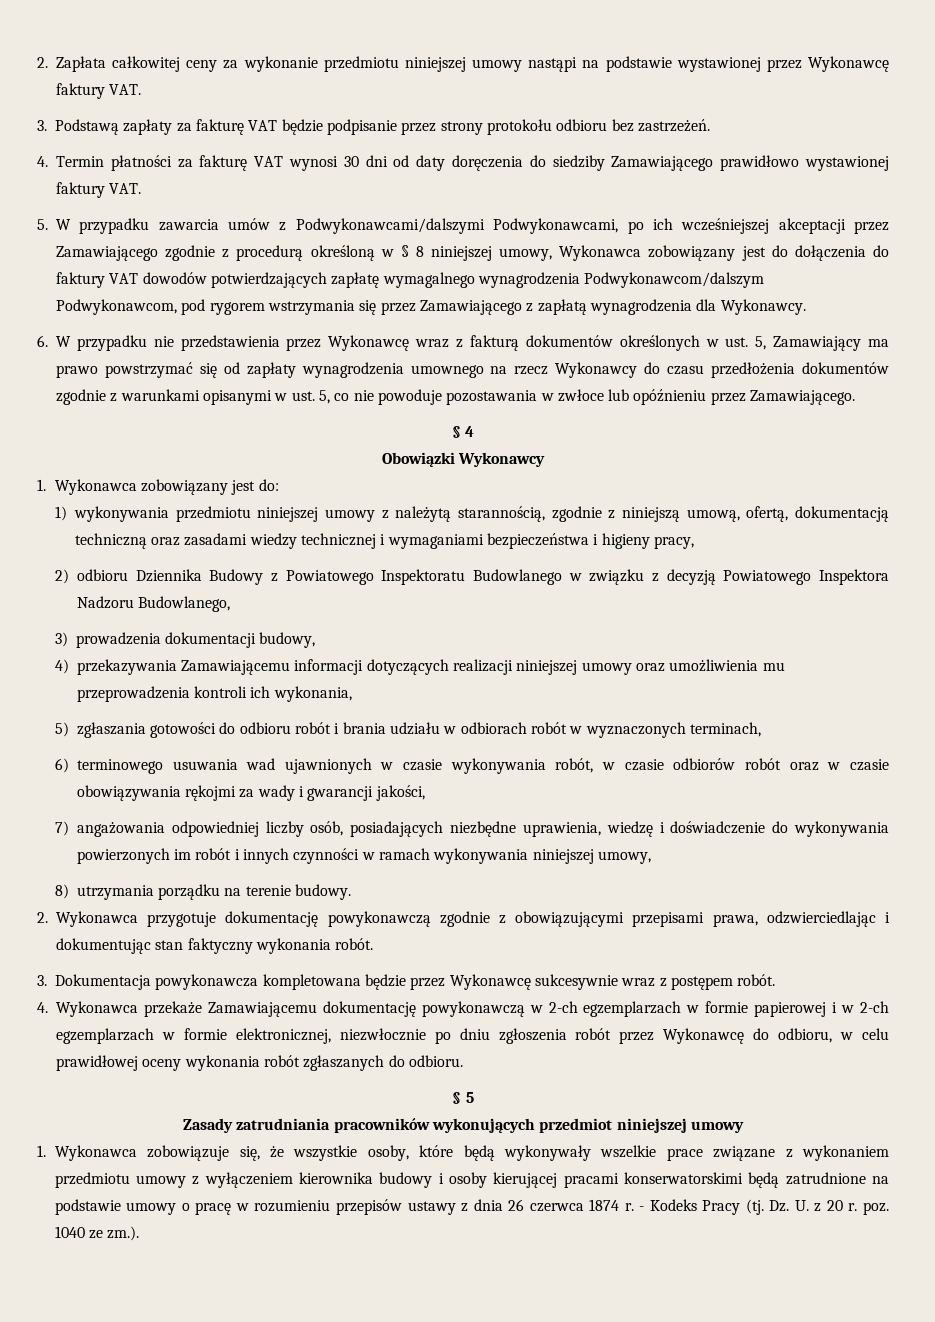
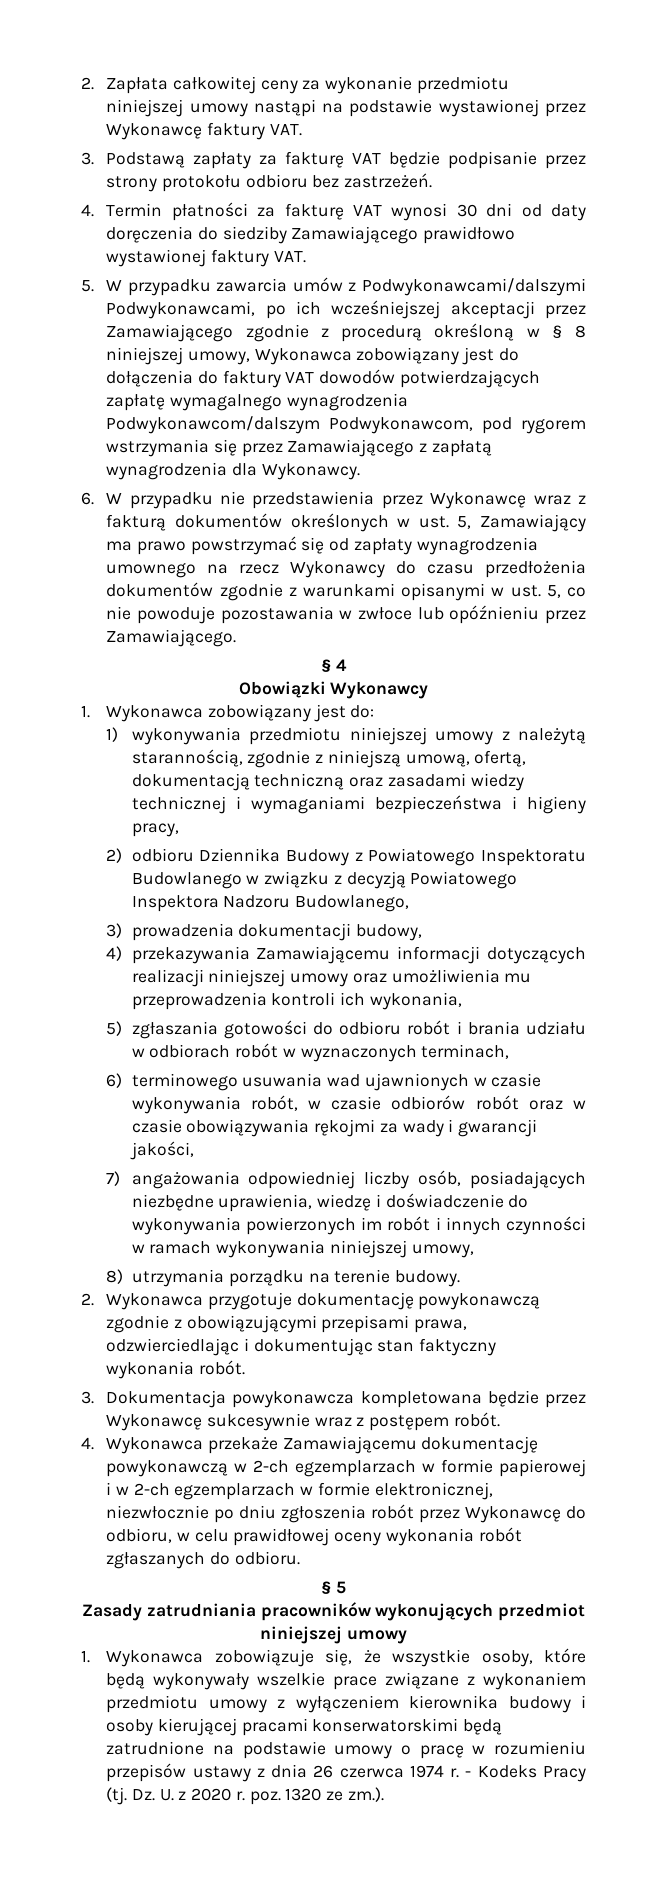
- 1. Wykonawca zobowiązuje się, że wszystkie osoby, które będą wykonywały wszelkie prace związane z wykonaniem przedmiotu umowy z wyłączeniem kierownika budowy i osoby kierującej pracami konserwatorskimi będą zatrudnione na podstawie umowy o pracę w rozumieniu przepisów ustawy z dnia 26 czerwca 1874 r.
+ 1. Wykonawca zobowiązuje się, że wszystkie osoby, które będą wykonywały wszelkie prace związane z wykonaniem przedmiotu umowy z wyłączeniem kierownika budowy i osoby kierującej pracami konserwatorskimi będą zatrudnione na podstawie umowy o pracę w rozumieniu przepisów ustawy z dnia 26 czerwca 1974 r.
- Dz. U. z 20 r. poz. 1040 ze zm.).
+ Dz. U. z 2020 r. poz. 1320 ze zm.).

